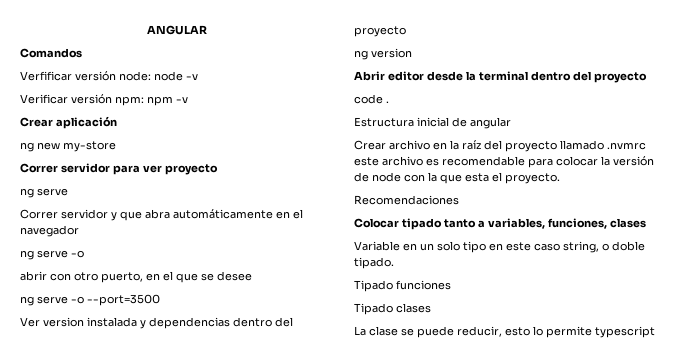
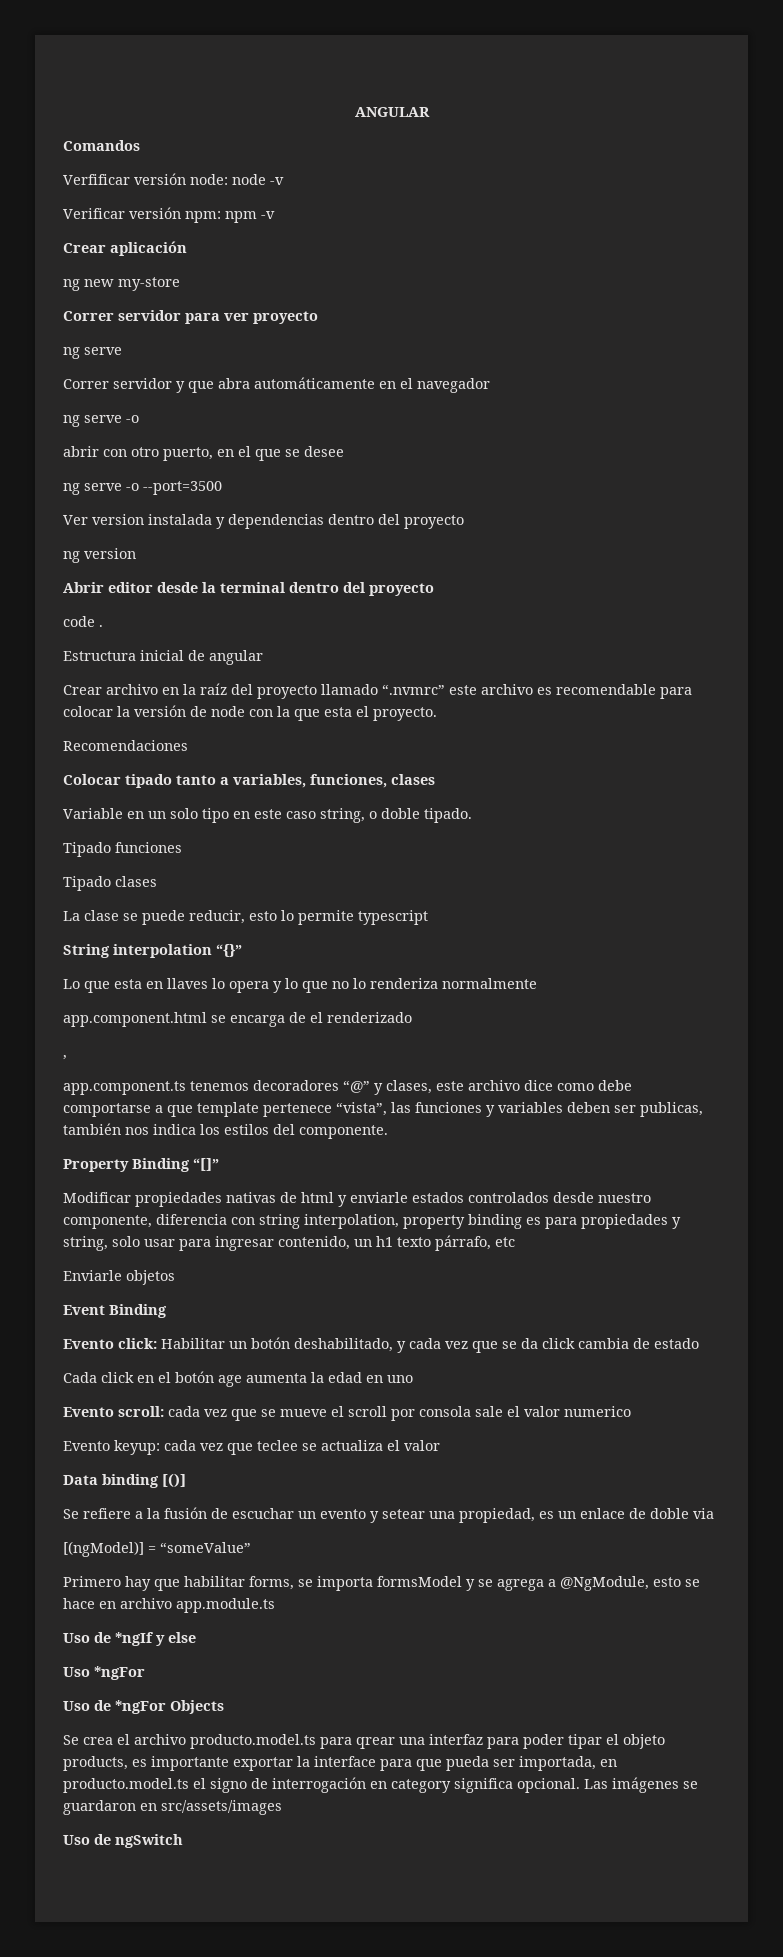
- Crear archivo en la raíz del proyecto llamado .nvmrc este archivo es recomendable para colocar la versión de node con la que esta el proyecto.
+ Crear archivo en la raíz del proyecto llamado “.nvmrc” este archivo es recomendable para colocar la versión de node con la que esta el proyecto.
+ String interpolation “{}”
+ Lo que esta en llaves lo opera y lo que no lo renderiza normalmente
+ app.component.html se encarga de el renderizado
+ ,
+ app.component.ts tenemos decoradores “@” y clases, este archivo dice como debe comportarse a que template pertenece “vista”, las funciones y variables deben ser publicas, también nos indica los estilos del componente.
+ Property Binding “[]”
+ Modificar propiedades nativas de html y enviarle estados controlados desde nuestro componente, diferencia con string interpolation, property binding es para propiedades y string, solo usar para ingresar contenido, un h1 texto párrafo, etc
+ Enviarle objetos
+ Event Binding
+ Evento click: Habilitar un botón deshabilitado, y cada vez que se da click cambia de estado
+ Cada click en el botón age aumenta la edad en uno
+ Evento scroll: cada vez que se mueve el scroll por consola sale el valor numerico
+ Evento keyup: cada vez que teclee se actualiza el valor
+ Data binding [()]
+ Se refiere a la fusión de escuchar un evento y setear una propiedad, es un enlace de doble via
+ [(ngModel)] = “someValue”
+ Primero hay que habilitar forms, se importa formsModel y se agrega a @NgModule, esto se hace en archivo app.module.ts
+ Uso de *ngIf y else
+ Uso *ngFor
+ Uso de *ngFor Objects
+ Se crea el archivo producto.model.ts para qrear una interfaz para poder tipar el objeto products, es importante exportar la interface para que pueda ser importada, en producto.model.ts el signo de interrogación en category significa opcional. Las imágenes se guardaron en src/assets/images
+ Uso de ngSwitch

